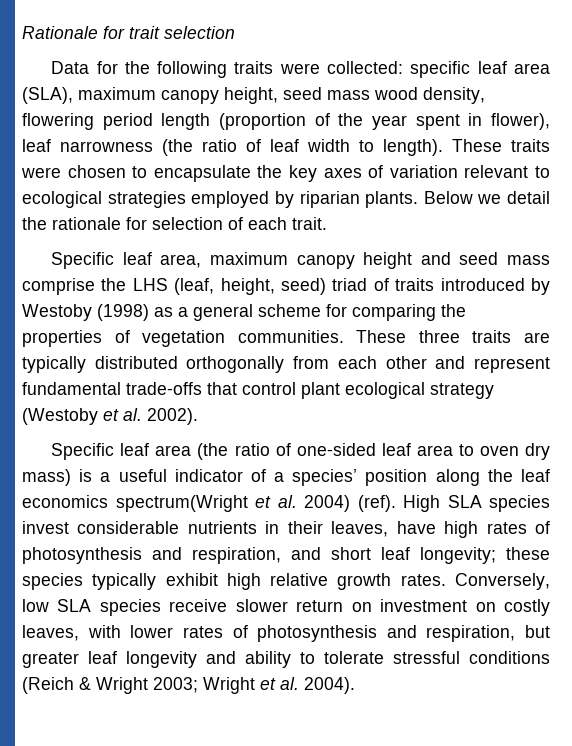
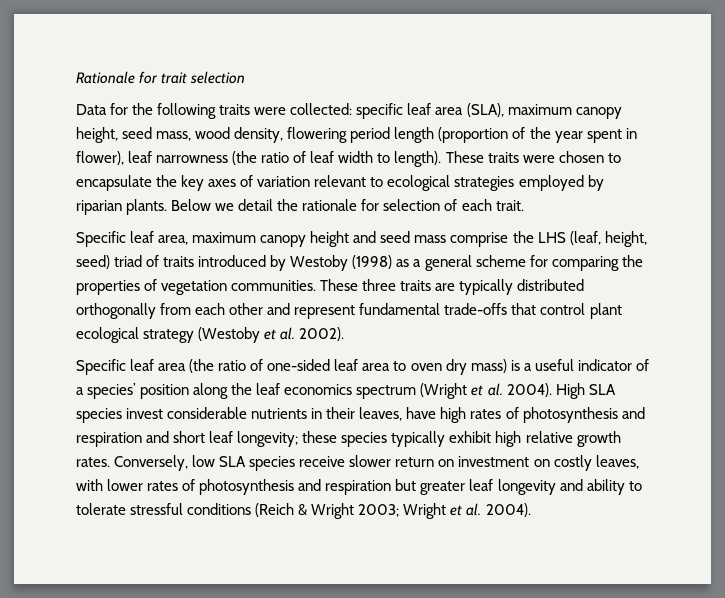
- Data for the following traits were collected: specific leaf area (SLA), maximum canopy height, seed mass wood density, flowering period length (proportion of the year spent in flower), leaf narrowness (the ratio of leaf width to length).
+ Data for the following traits were collected: specific leaf area (SLA), maximum canopy height, seed mass, wood density, flowering period length (proportion of the year spent in flower), leaf narrowness (the ratio of leaf width to length).
- Specific leaf area (the ratio of one-sided leaf area to oven dry mass) is a useful indicator of a species’ position along the leaf economics spectrum(Wright et al. 2004) (ref).
+ Specific leaf area (the ratio of one-sided leaf area to oven dry mass) is a useful indicator of a species’ position along the leaf economics spectrum (Wright et al. 2004).
- High SLA species invest considerable nutrients in their leaves, have high rates of photosynthesis and respiration, and short leaf longevity; these species typically exhibit high relative growth rates.
+ High SLA species invest considerable nutrients in their leaves, have high rates of photosynthesis and respiration and short leaf longevity; these species typically exhibit high relative growth rates.
- Conversely, low SLA species receive slower return on investment on costly leaves, with lower rates of photosynthesis and respiration, but greater leaf longevity and ability to tolerate stressful conditions (Reich & Wright 2003; Wright et al. 2004).
+ Conversely, low SLA species receive slower return on investment on costly leaves, with lower rates of photosynthesis and respiration but greater leaf longevity and ability to tolerate stressful conditions (Reich & Wright 2003; Wright et al. 2004).

